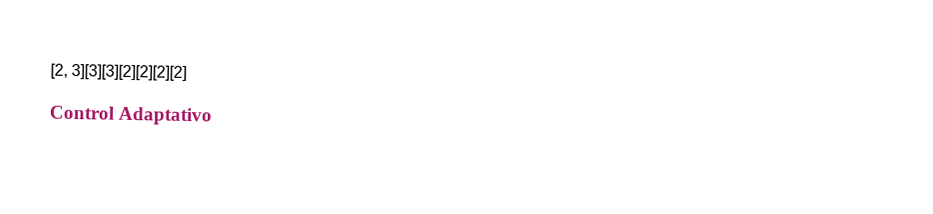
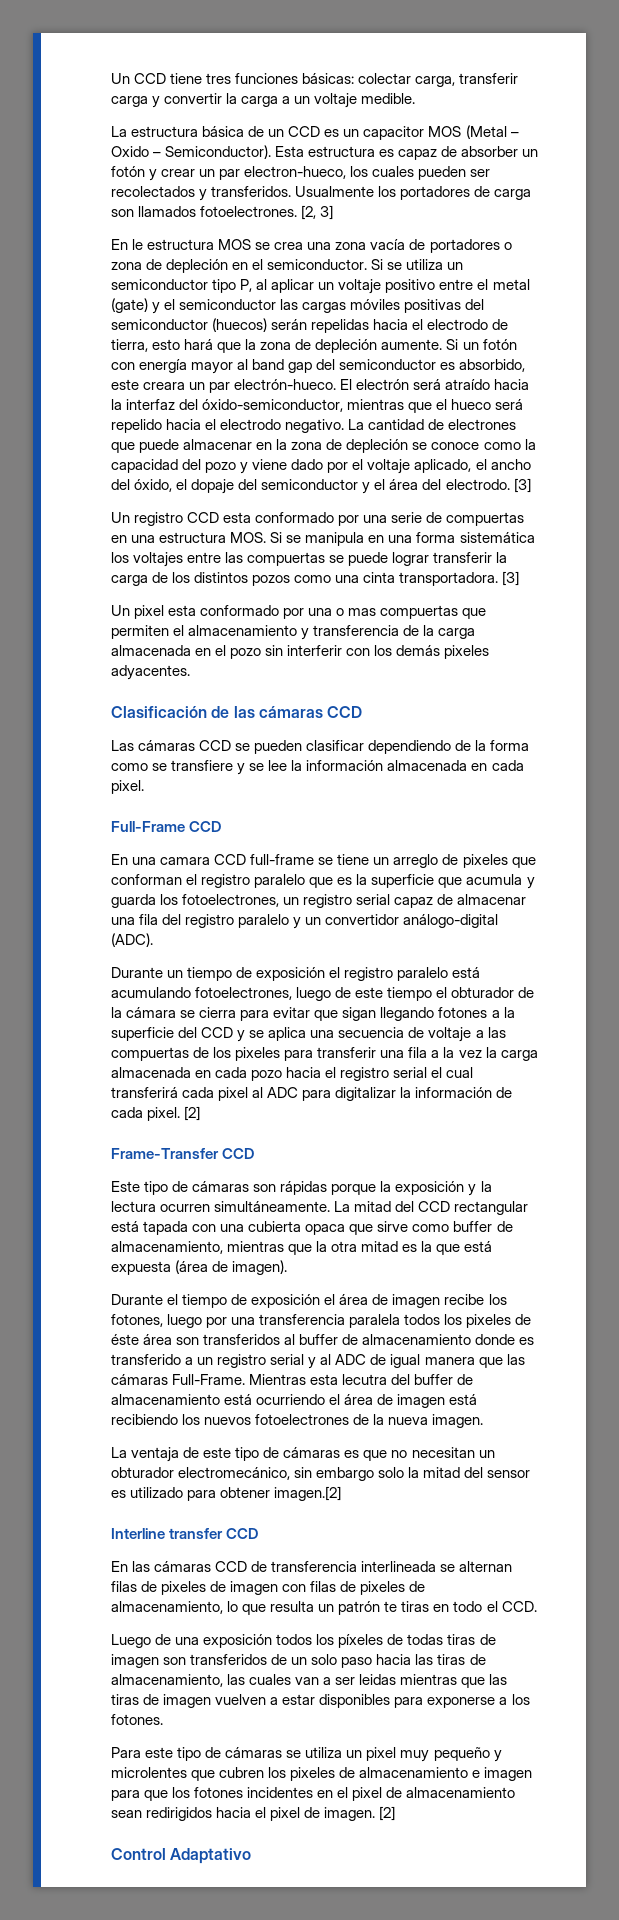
- [2, 3][3][3][2][2][2][2]
+ Un CCD tiene tres funciones básicas: colectar carga, transferir carga y convertir la carga a un voltaje medible.
+ La estructura básica de un CCD es un capacitor MOS (Metal – Oxido – Semiconductor). Esta estructura es capaz de absorber un fotón y crear un par electron-hueco, los cuales pueden ser recolectados y transferidos. Usualmente los portadores de carga son llamados fotoelectrones. [2, 3]
+ En le estructura MOS se crea una zona vacía de portadores o zona de depleción en el semiconductor. Si se utiliza un semiconductor tipo P, al aplicar un voltaje positivo entre el metal (gate) y el semiconductor las cargas móviles positivas del semiconductor (huecos) serán repelidas hacia el electrodo de tierra, esto hará que la zona de depleción aumente. Si un fotón con energía mayor al band gap del semiconductor es absorbido, este creara un par electrón-hueco. El electrón será atraído hacia la interfaz del óxido-semiconductor, mientras que el hueco será repelido hacia el electrodo negativo. La cantidad de electrones que puede almacenar en la zona de depleción se conoce como la capacidad del pozo y viene dado por el voltaje aplicado, el ancho del óxido, el dopaje del semiconductor y el área del electrodo. [3]
+ Un registro CCD esta conformado por una serie de compuertas en una estructura MOS. Si se manipula en una forma sistemática los voltajes entre las compuertas se puede lograr transferir la carga de los distintos pozos como una cinta transportadora. [3]
+ Un pixel esta conformado por una o mas compuertas que permiten el almacenamiento y transferencia de la carga almacenada en el pozo sin interferir con los demás pixeles adyacentes.
+ Clasificación de las cámaras CCD
+ Las cámaras CCD se pueden clasificar dependiendo de la forma como se transfiere y se lee la información almacenada en cada pixel.
+ Full-Frame CCD
+ En una camara CCD full-frame se tiene un arreglo de pixeles que conforman el registro paralelo que es la superficie que acumula y guarda los fotoelectrones, un registro serial capaz de almacenar una fila del registro paralelo y un convertidor análogo-digital (ADC).
+ Durante un tiempo de exposición el registro paralelo está acumulando fotoelectrones, luego de este tiempo el obturador de la cámara se cierra para evitar que sigan llegando fotones a la superficie del CCD y se aplica una secuencia de voltaje a las compuertas de los pixeles para transferir una fila a la vez la carga almacenada en cada pozo hacia el registro serial el cual transferirá cada pixel al ADC para digitalizar la información de cada pixel. [2]
+ Frame-Transfer CCD
+ Este tipo de cámaras son rápidas porque la exposición y la lectura ocurren simultáneamente. La mitad del CCD rectangular está tapada con una cubierta opaca que sirve como buffer de almacenamiento, mientras que la otra mitad es la que está expuesta (área de imagen).
+ Durante el tiempo de exposición el área de imagen recibe los fotones, luego por una transferencia paralela todos los pixeles de éste área son transferidos al buffer de almacenamiento donde es transferido a un registro serial y al ADC de igual manera que las cámaras Full-Frame. Mientras esta lecutra del buffer de almacenamiento está ocurriendo el área de imagen está recibiendo los nuevos fotoelectrones de la nueva imagen.
+ La ventaja de este tipo de cámaras es que no necesitan un obturador electromecánico, sin embargo solo la mitad del sensor es utilizado para obtener imagen.[2]
+ Interline transfer CCD
+ En las cámaras CCD de transferencia interlineada se alternan filas de pixeles de imagen con filas de pixeles de almacenamiento, lo que resulta un patrón te tiras en todo el CCD.
+ Luego de una exposición todos los píxeles de todas tiras de imagen son transferidos de un solo paso hacia las tiras de almacenamiento, las cuales van a ser leidas mientras que las tiras de imagen vuelven a estar disponibles para exponerse a los fotones.
+ Para este tipo de cámaras se utiliza un pixel muy pequeño y microlentes que cubren los pixeles de almacenamiento e imagen para que los fotones incidentes en el pixel de almacenamiento sean redirigidos hacia el pixel de imagen. [2]

